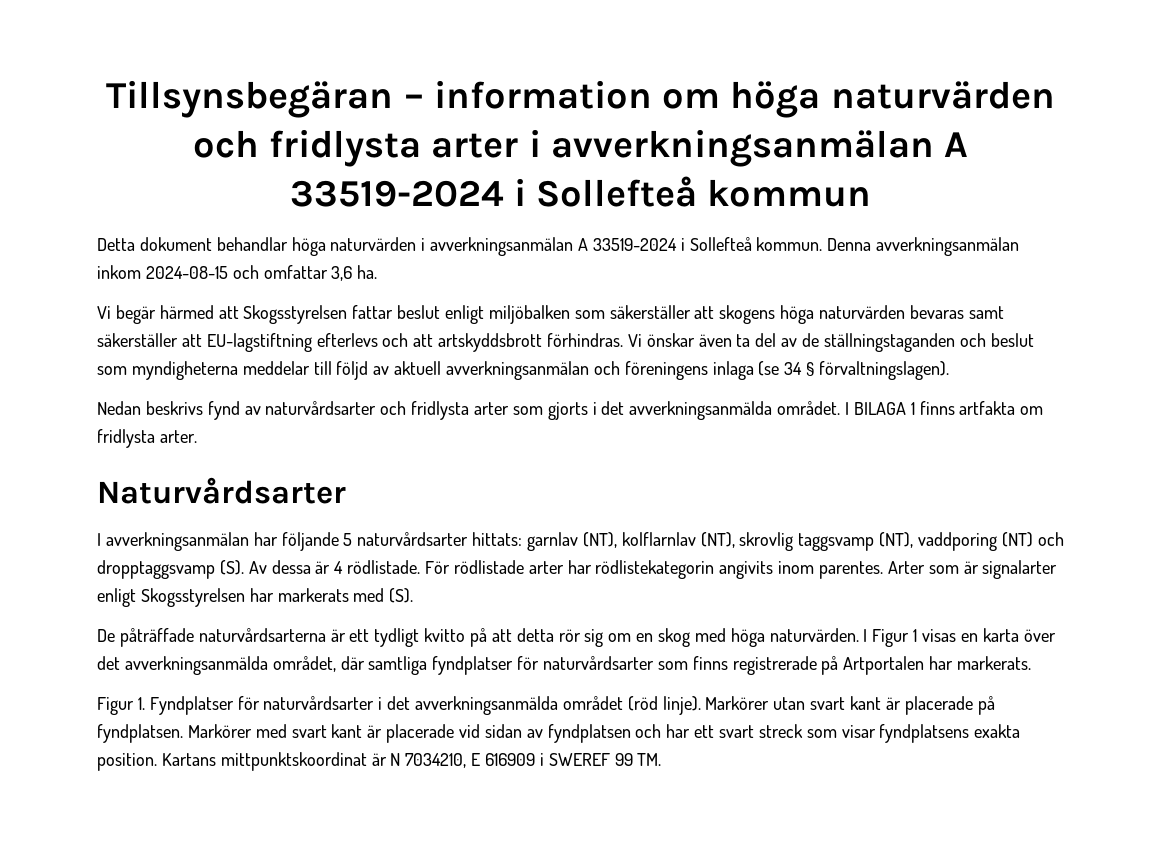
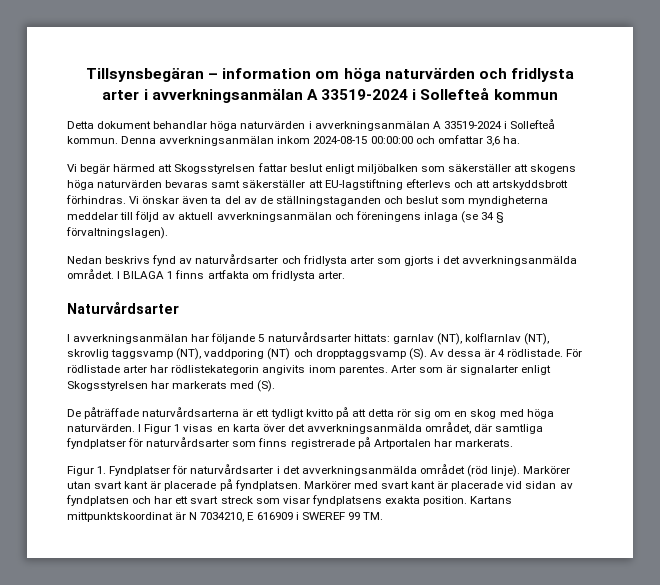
- Denna avverkningsanmälan inkom 2024-08-15 och omfattar 3,6 ha.
+ Denna avverkningsanmälan inkom 2024-08-15 00:00:00 och omfattar 3,6 ha.

